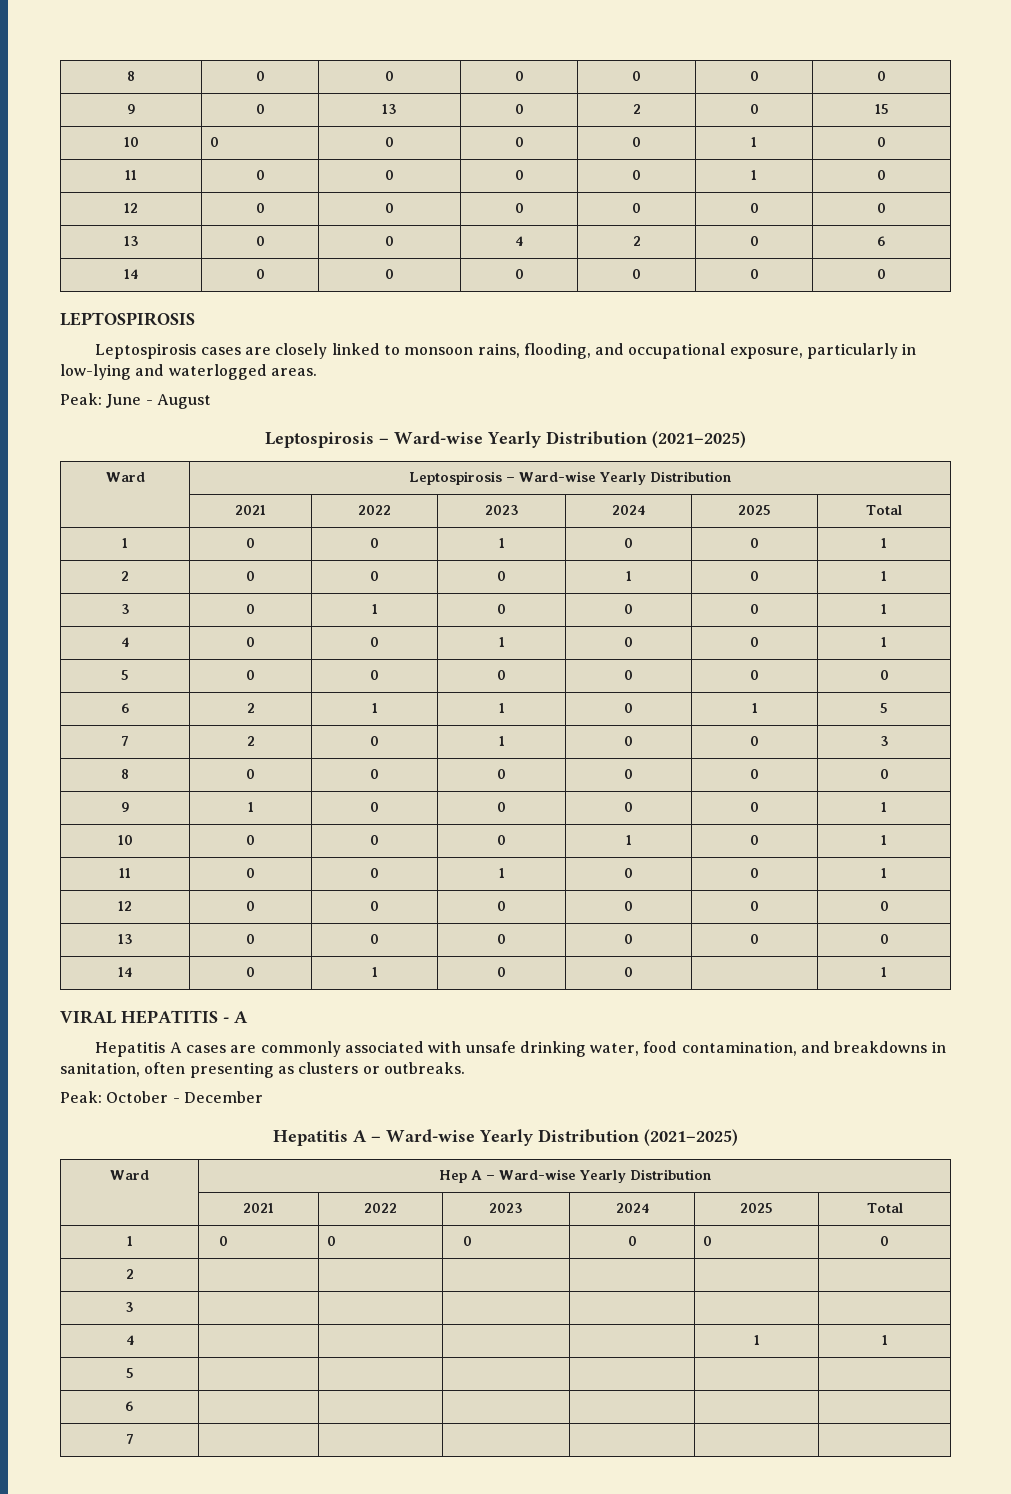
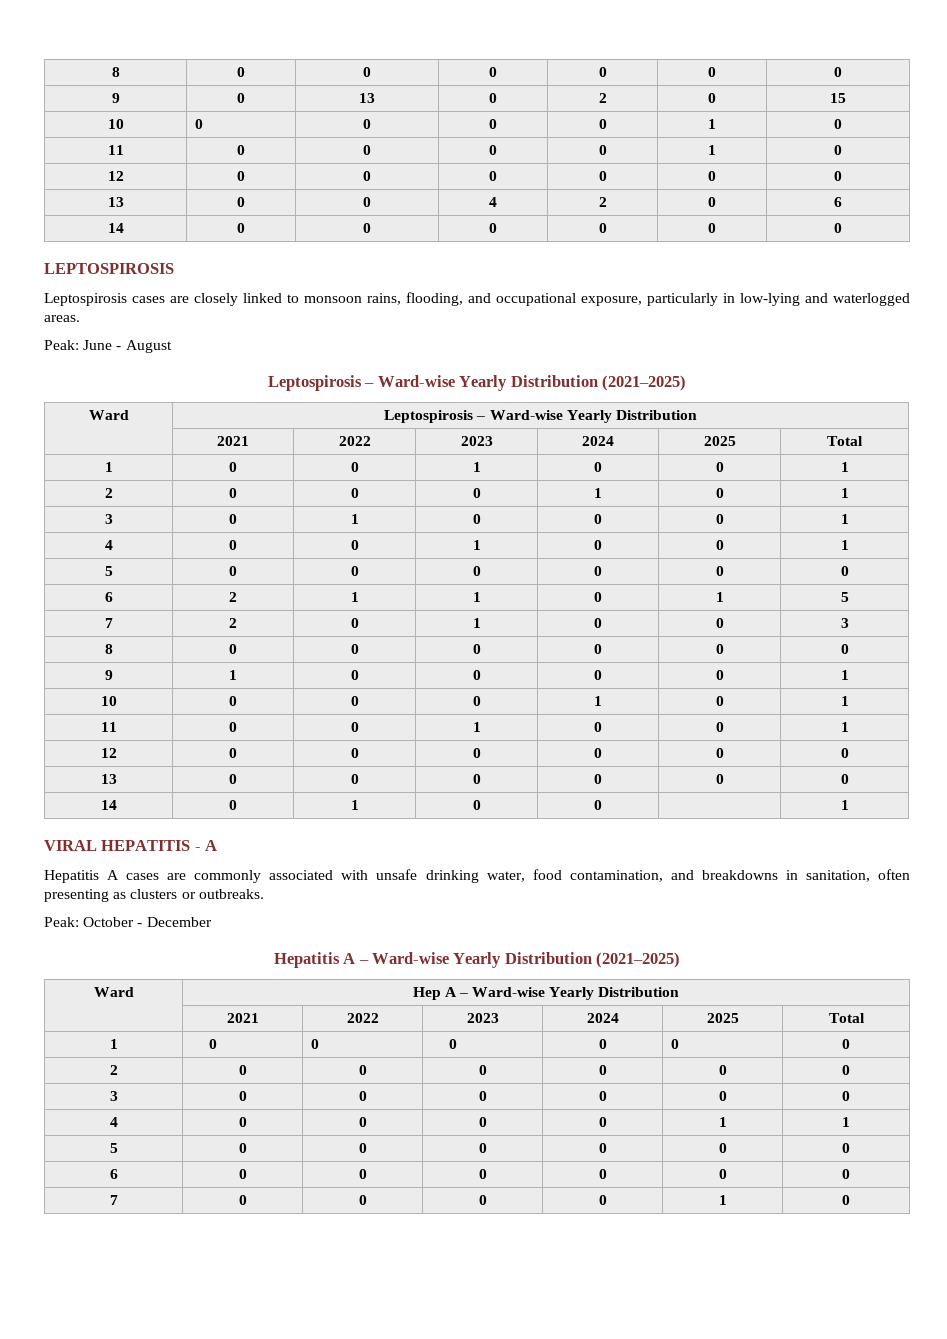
- 2 | | | | | |
- 3 | | | | | |
- 4 | | | | | 1 | 1
- 5 | | | | | |
- 6 | | | | | |
- 7 | | | | | |
+ 2 | 0 | 0 | 0 | 0 | 0 | 0
+ 3 | 0 | 0 | 0 | 0 | 0 | 0
+ 4 | 0 | 0 | 0 | 0 | 1 | 1
+ 5 | 0 | 0 | 0 | 0 | 0 | 0
+ 6 | 0 | 0 | 0 | 0 | 0 | 0
+ 7 | 0 | 0 | 0 | 0 | 1 | 0

